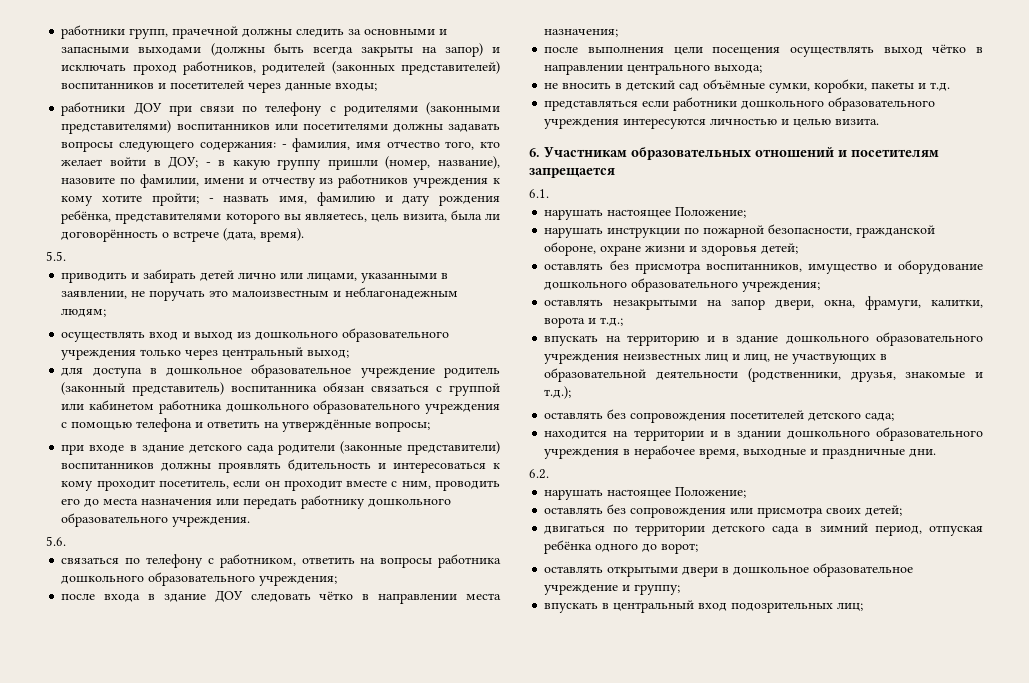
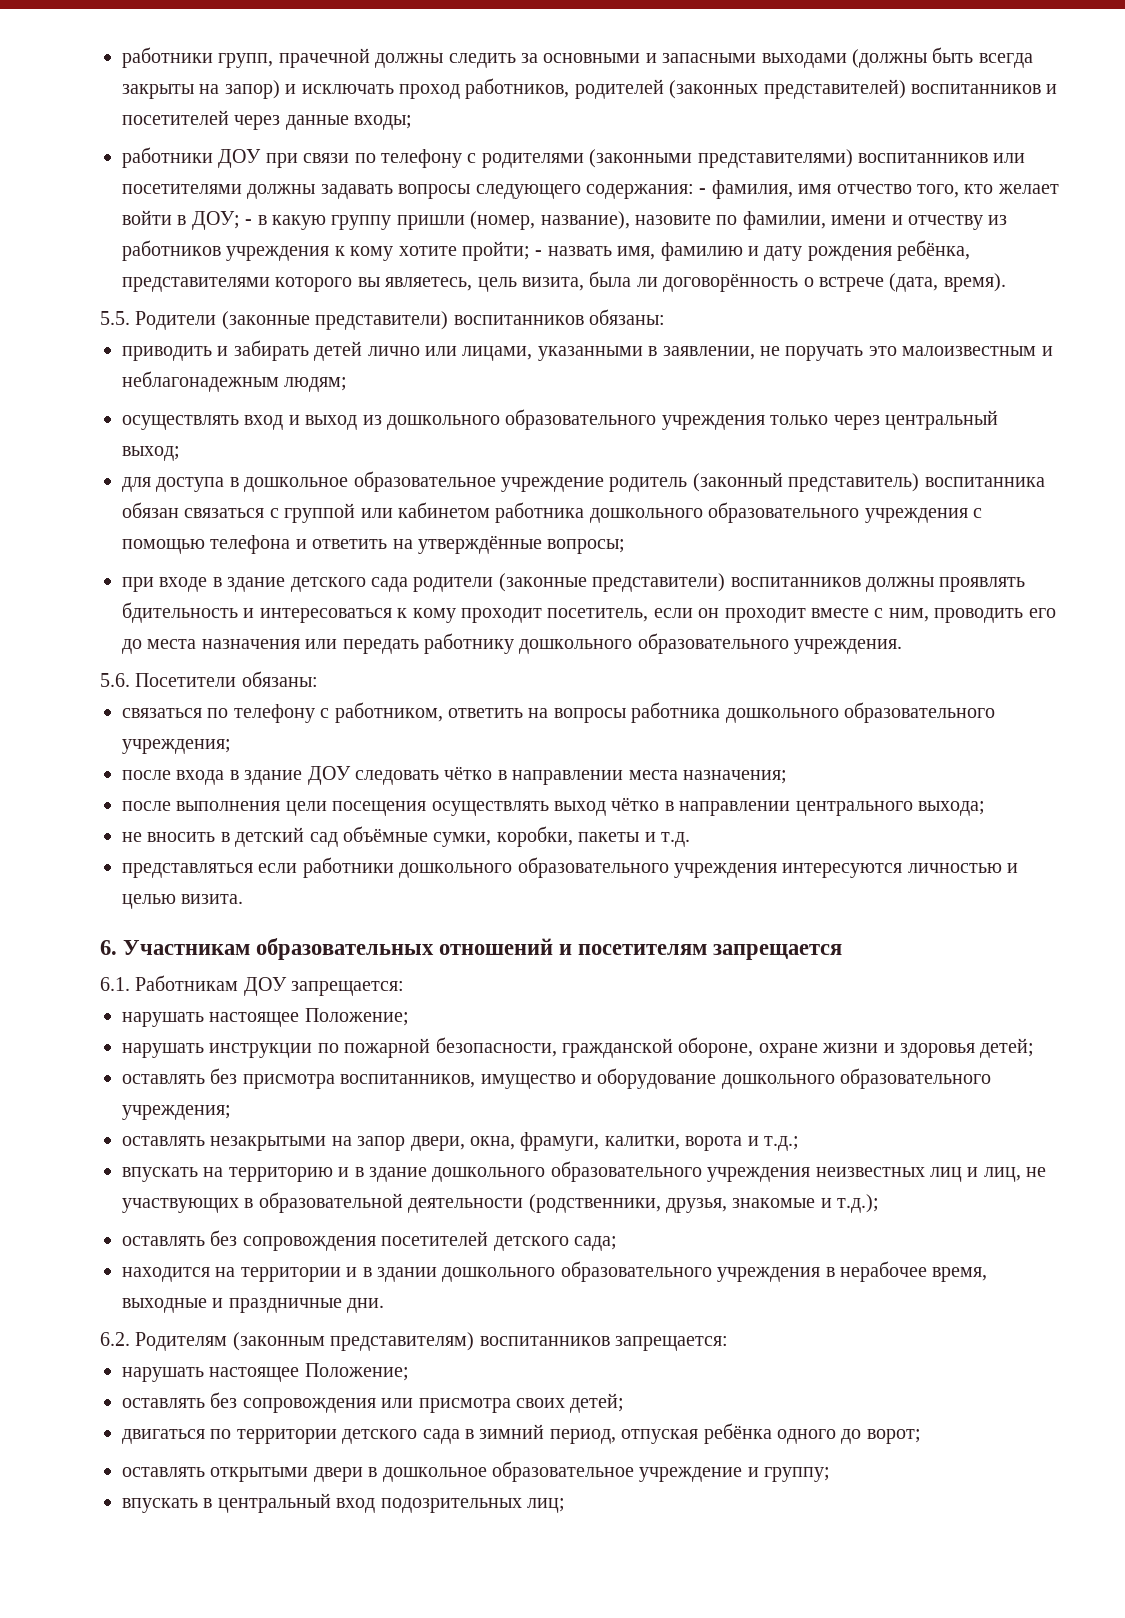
- 5.5.
+ 5.5. Родители (законные представители) воспитанников обязаны:
- 5.6.
+ 5.6. Посетители обязаны:
- 6.1.
+ 6.1. Работникам ДОУ запрещается:
- 6.2.
+ 6.2. Родителям (законным представителям) воспитанников запрещается:

